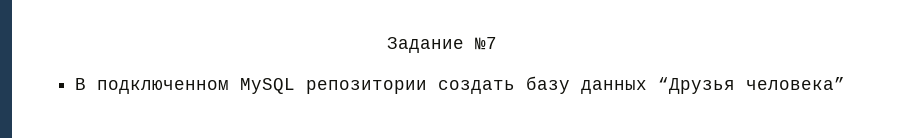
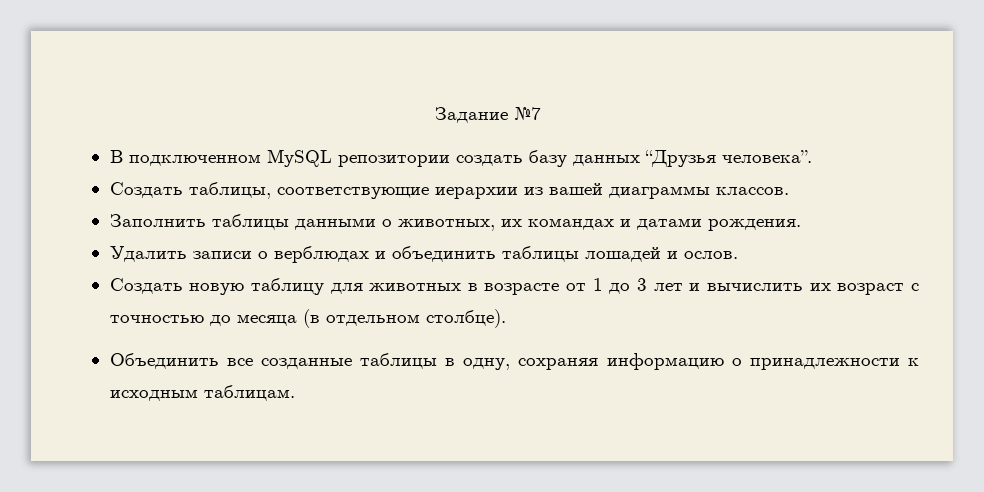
- В подключенном MySQL репозитории создать базу данных “Друзья человека”
+ В подключенном MySQL репозитории создать базу данных “Друзья человека”.
+ Создать таблицы, соответствующие иерархии из вашей диаграммы классов.
+ Заполнить таблицы данными о животных, их командах и датами рождения.
+ Удалить записи о верблюдах и объединить таблицы лошадей и ослов.
+ Создать новую таблицу для животных в возрасте от 1 до 3 лет и вычислить их возраст с точностью до месяца (в отдельном столбце).
+ Объединить все созданные таблицы в одну, сохраняя информацию о принадлежности к исходным таблицам.

